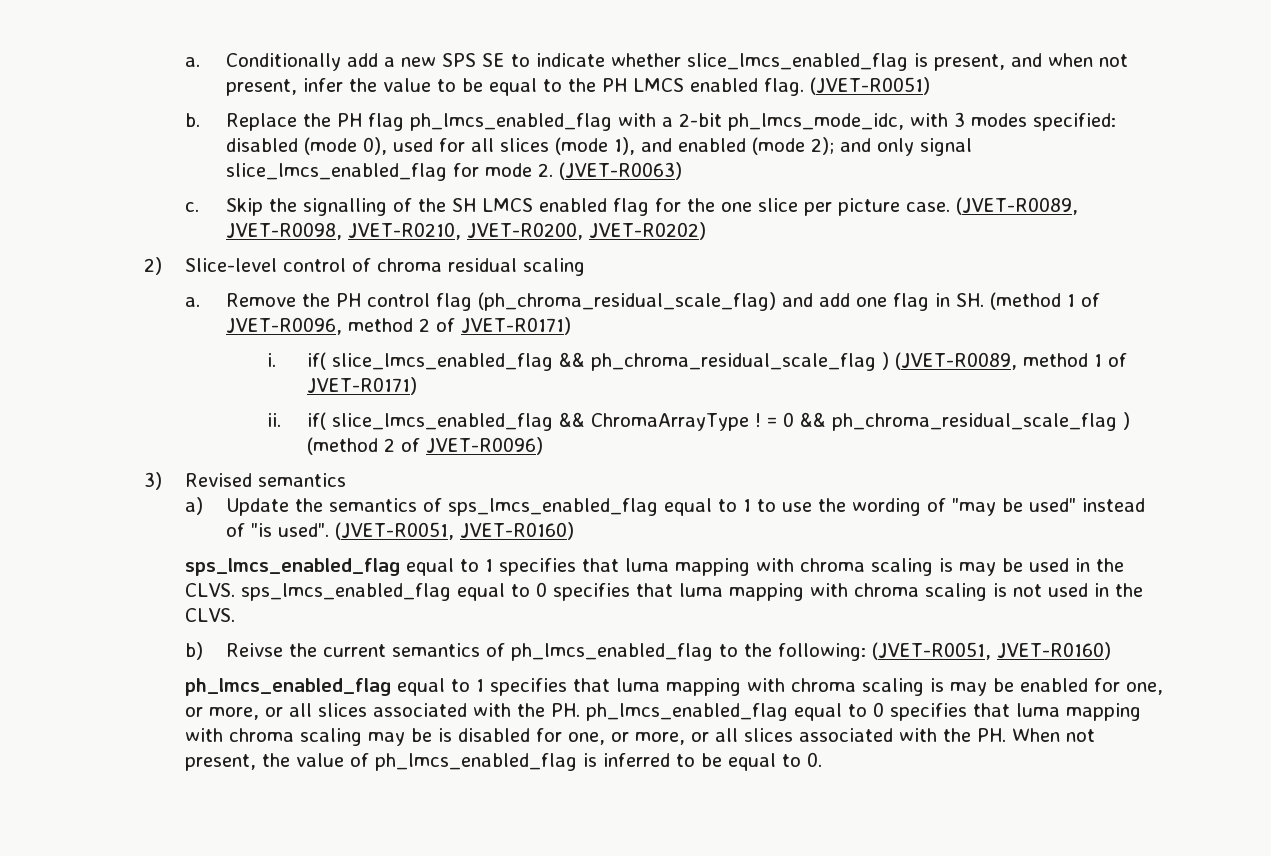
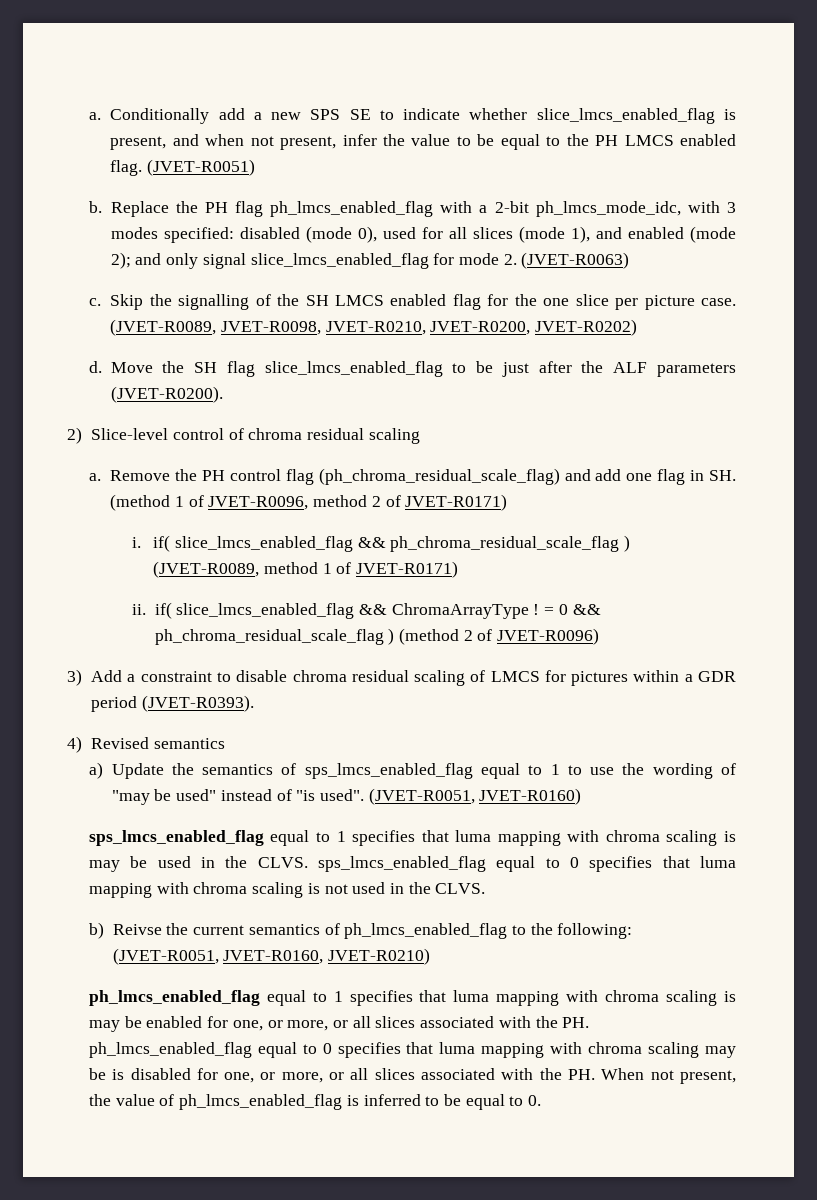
+ d. Move the SH flag slice_lmcs_enabled_flag to be just after the ALF parameters (JVET-R0200).
- 3) Revised semantics
+ 3) Add a constraint to disable chroma residual scaling of LMCS for pictures within a GDR period (JVET-R0393).
+ 4) Revised semantics
- b) Reivse the current semantics of ph_lmcs_enabled_flag to the following: (JVET-R0051, JVET-R0160)
+ b) Reivse the current semantics of ph_lmcs_enabled_flag to the following: (JVET-R0051, JVET-R0160, JVET-R0210)

